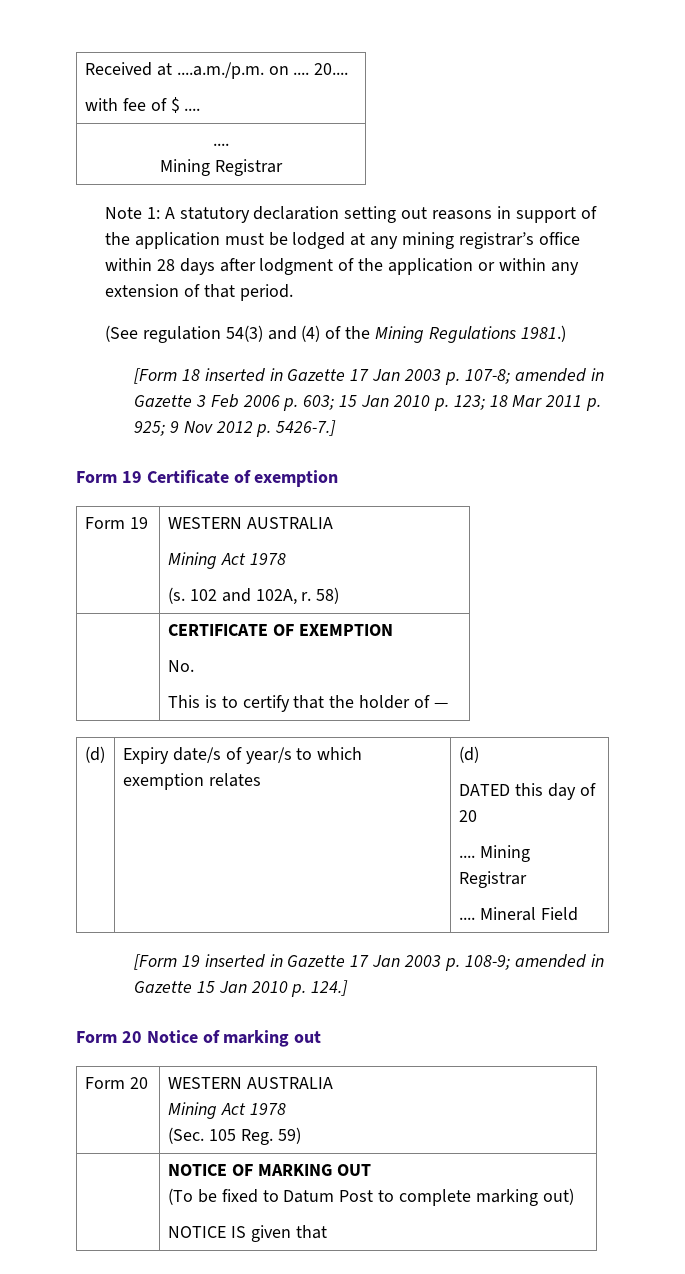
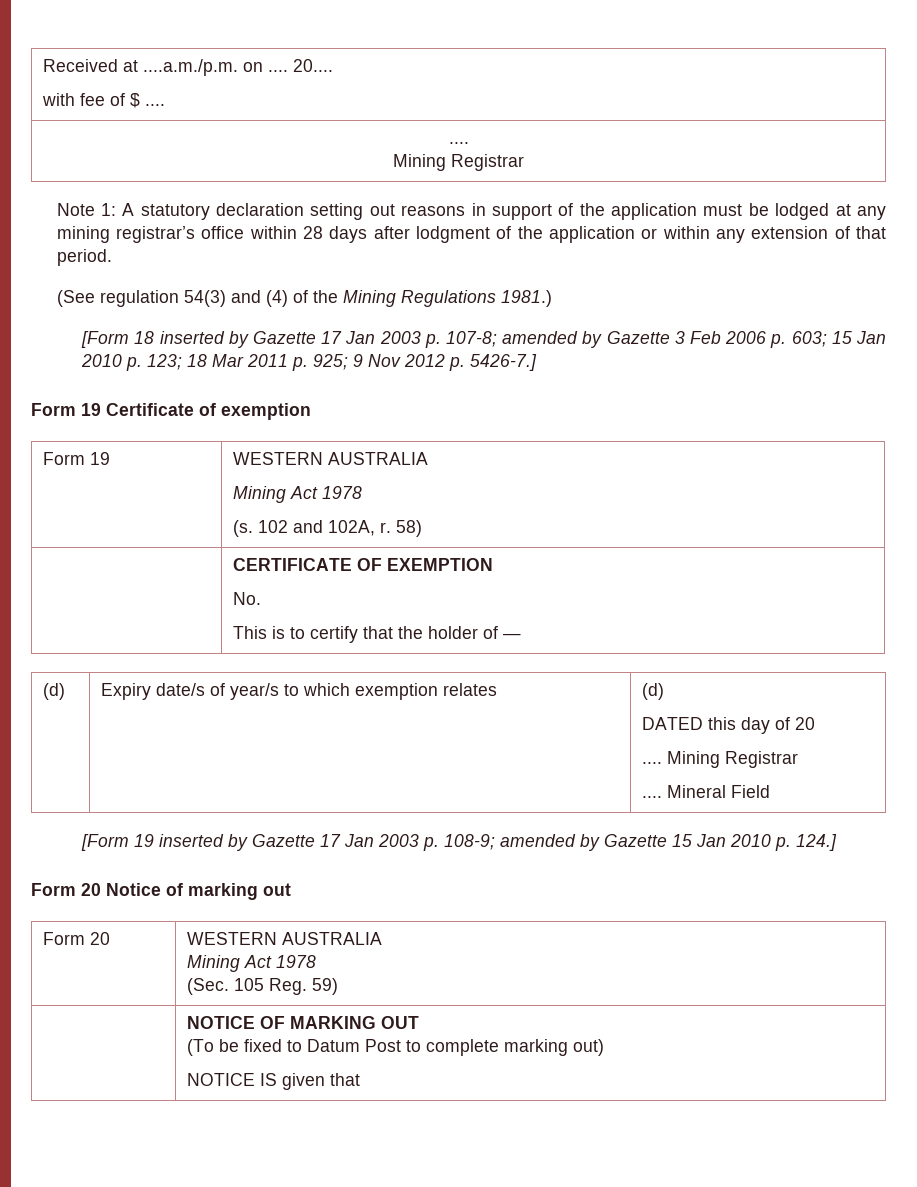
- [Form 18 inserted in Gazette 17 Jan 2003 p. 107-8; amended in Gazette 3 Feb 2006 p. 603; 15 Jan 2010 p. 123; 18 Mar 2011 p. 925; 9 Nov 2012 p. 5426-7.]
+ [Form 18 inserted by Gazette 17 Jan 2003 p. 107-8; amended by Gazette 3 Feb 2006 p. 603; 15 Jan 2010 p. 123; 18 Mar 2011 p. 925; 9 Nov 2012 p. 5426-7.]
- [Form 19 inserted in Gazette 17 Jan 2003 p. 108-9; amended in Gazette 15 Jan 2010 p. 124.]
+ [Form 19 inserted by Gazette 17 Jan 2003 p. 108-9; amended by Gazette 15 Jan 2010 p. 124.]

